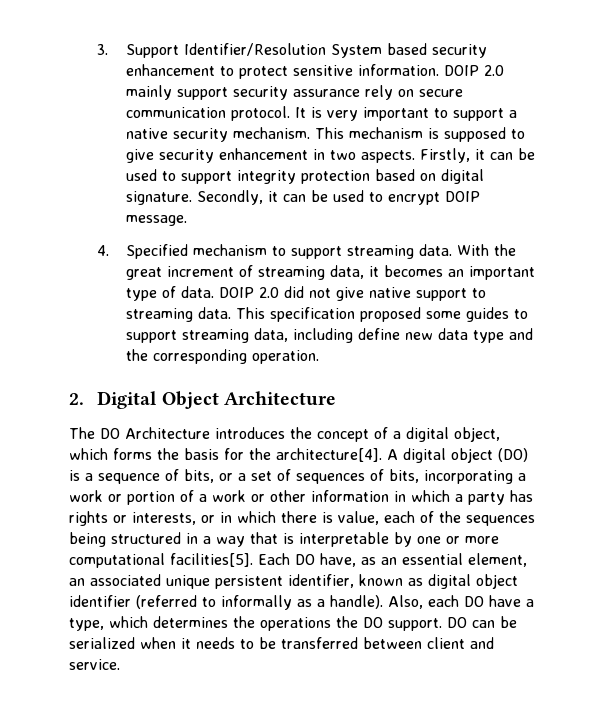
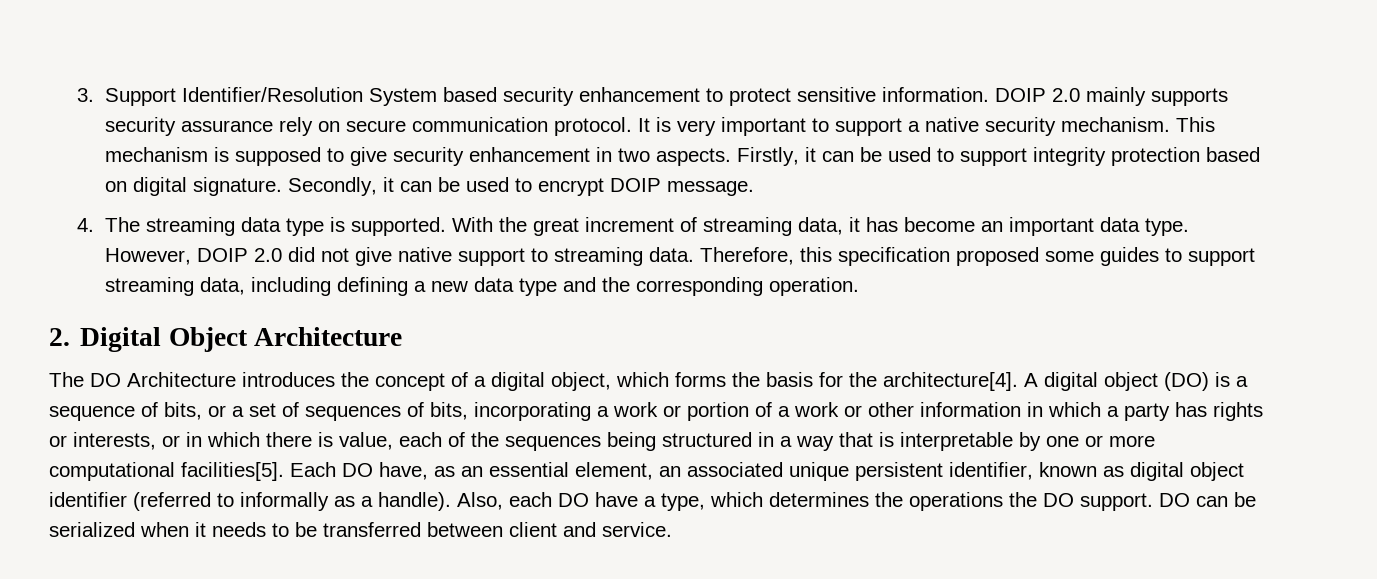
- DOIP 2.0 mainly support security assurance rely on secure communication protocol.
+ DOIP 2.0 mainly supports security assurance rely on secure communication protocol.
- 4. Specified mechanism to support streaming data.
+ 4. The streaming data type is supported.
- With the great increment of streaming data, it becomes an important type of data. DOIP 2.0 did not give native support to streaming data.
+ With the great increment of streaming data, it has become an important data type. However, DOIP 2.0 did not give native support to streaming data.
- This specification proposed some guides to support streaming data, including define new data type and the corresponding operation.
+ Therefore, this specification proposed some guides to support streaming data, including defining a new data type and the corresponding operation.

